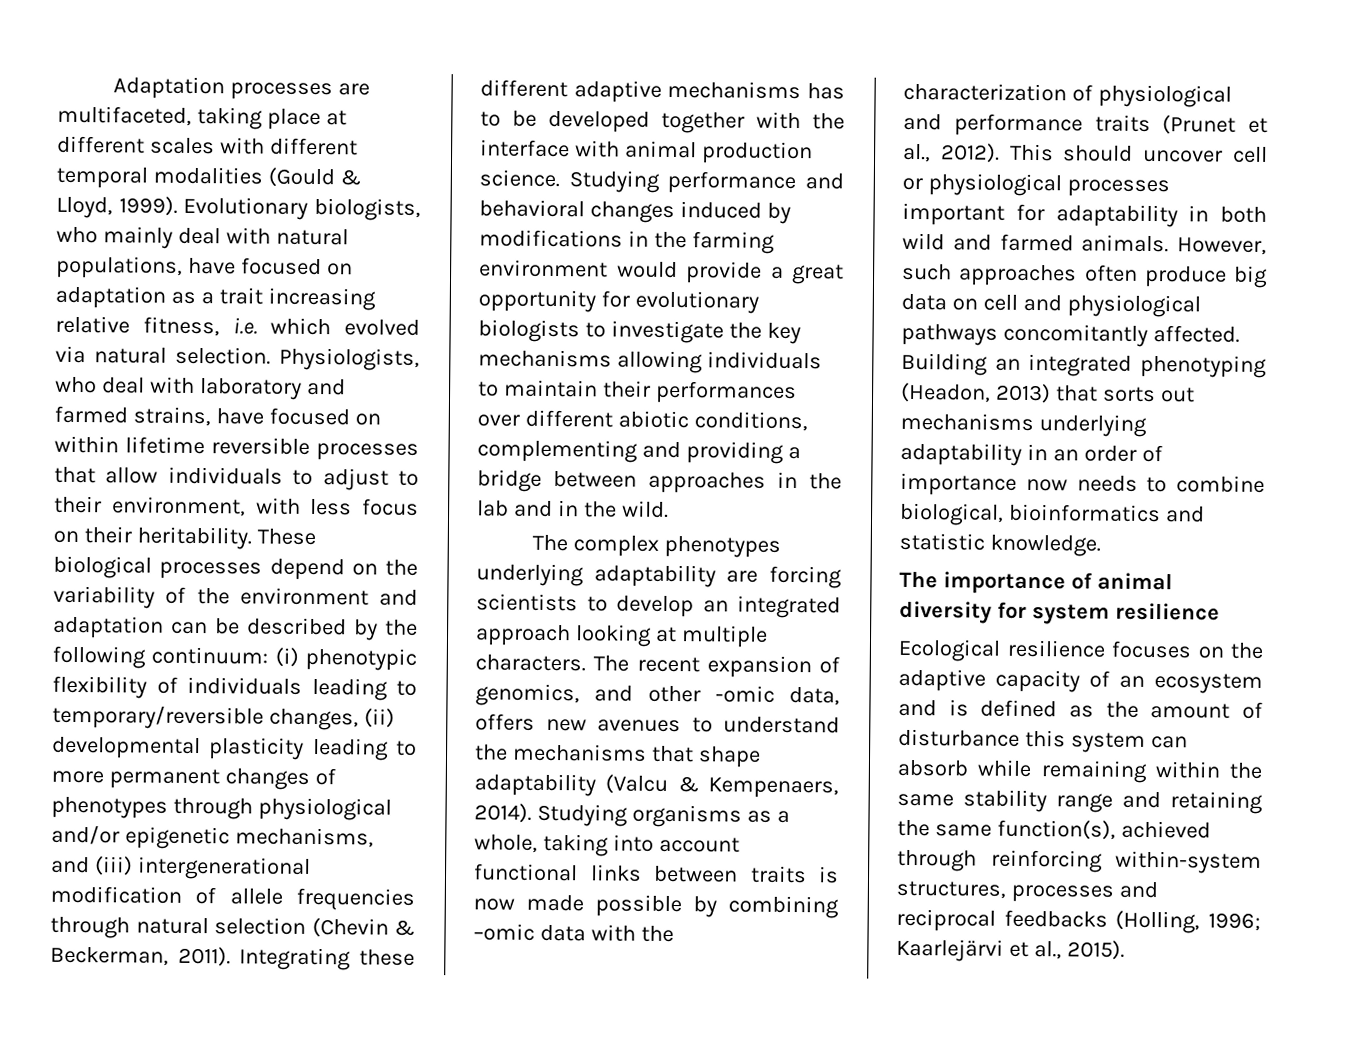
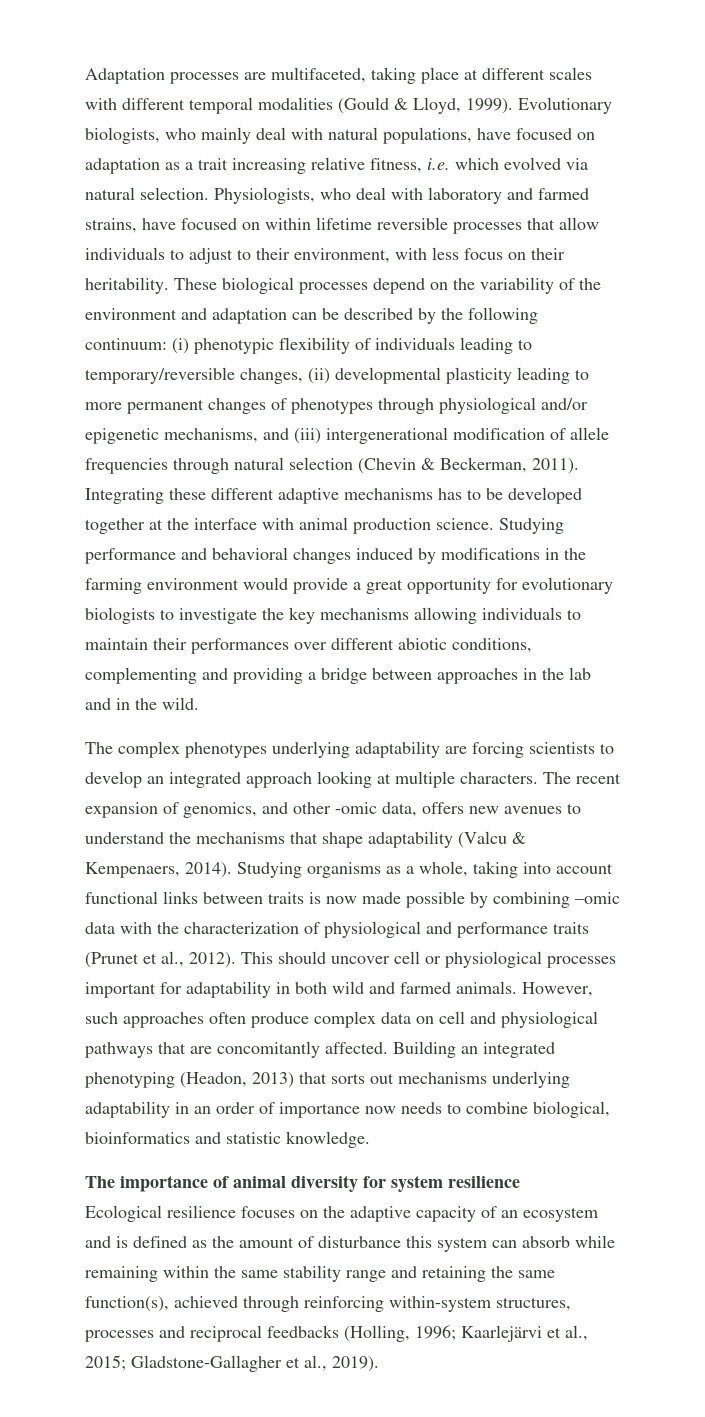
- Integrating these different adaptive mechanisms has to be developed together with the interface with animal production science.
+ Integrating these different adaptive mechanisms has to be developed together at the interface with animal production science.
- However, such approaches often produce big data on cell and physiological pathways concomitantly affected.
+ However, such approaches often produce complex data on cell and physiological pathways that are concomitantly affected.
- Ecological resilience focuses on the adaptive capacity of an ecosystem and is defined as the amount of disturbance this system can absorb while remaining within the same stability range and retaining the same function(s), achieved through reinforcing within-system structures, processes and reciprocal feedbacks (Holling, 1996; Kaarlejärvi et al., 2015).
+ Ecological resilience focuses on the adaptive capacity of an ecosystem and is defined as the amount of disturbance this system can absorb while remaining within the same stability range and retaining the same function(s), achieved through reinforcing within-system structures, processes and reciprocal feedbacks (Holling, 1996; Kaarlejärvi et al., 2015; Gladstone-Gallagher et al., 2019).

